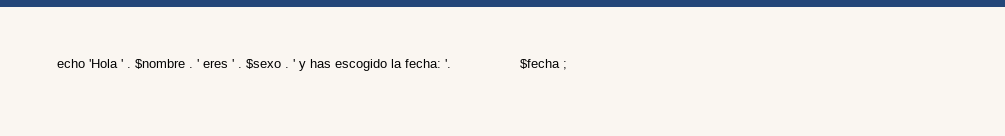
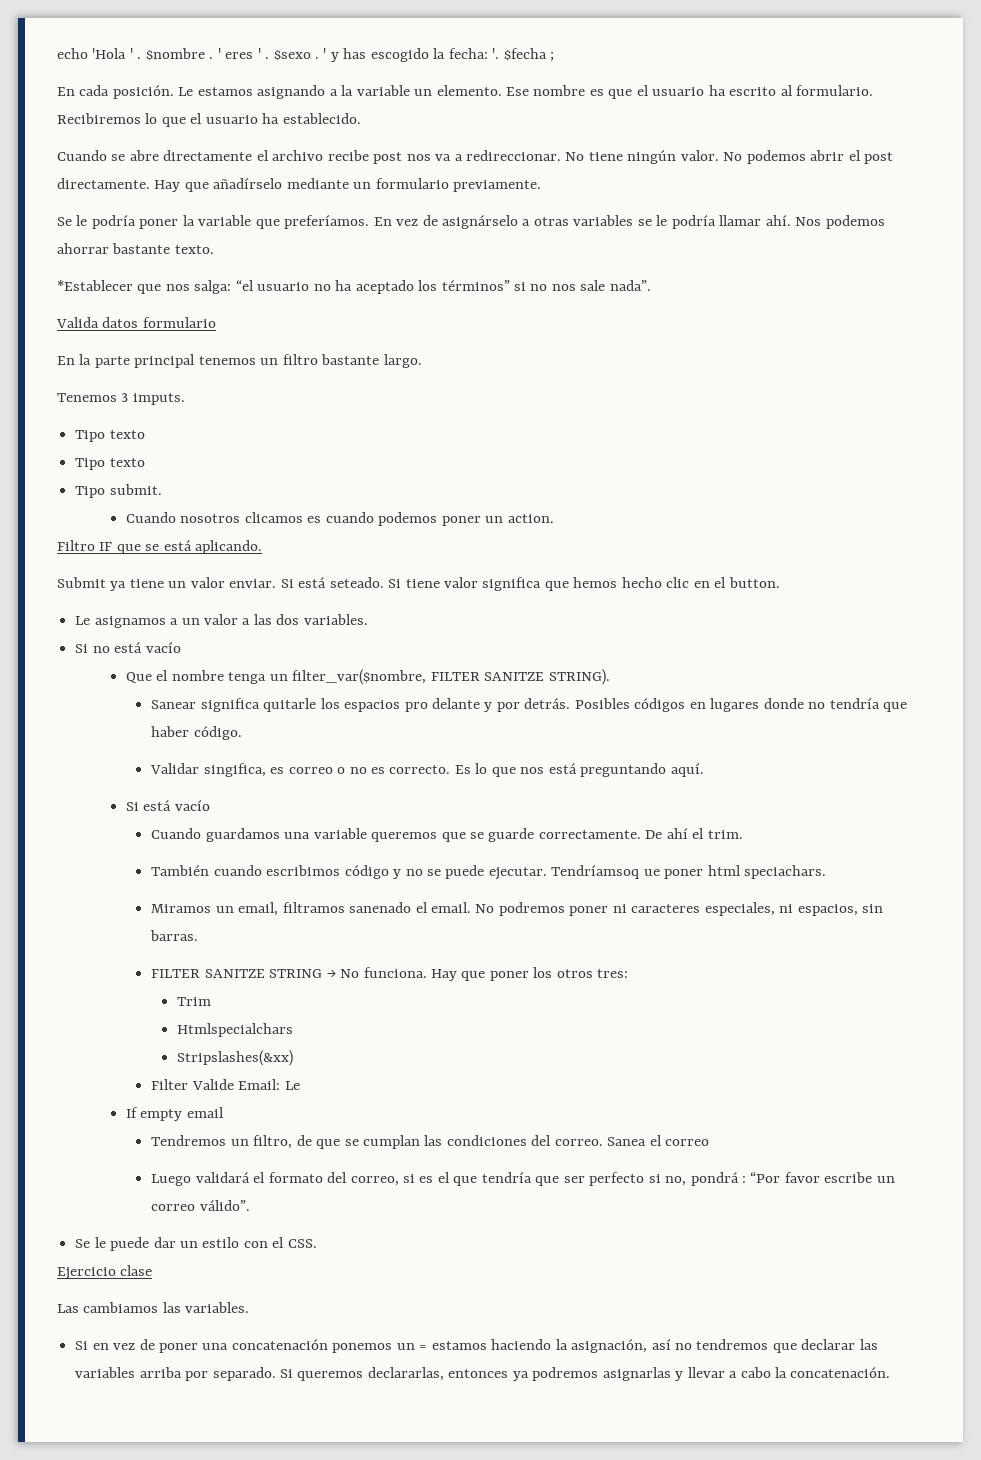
+ En cada posición. Le estamos asignando a la variable un elemento. Ese nombre es que el usuario ha escrito al formulario. Recibiremos lo que el usuario ha establecido.
+ Cuando se abre directamente el archivo recibe post nos va a redireccionar. No tiene ningún valor. No podemos abrir el post directamente. Hay que añadírselo mediante un formulario previamente.
+ Se le podría poner la variable que preferíamos. En vez de asignárselo a otras variables se le podría llamar ahí. Nos podemos ahorrar bastante texto.
+ *Establecer que nos salga: “el usuario no ha aceptado los términos” si no nos sale nada”.
+ Valida datos formulario
+ En la parte principal tenemos un filtro bastante largo.
+ Tenemos 3 imputs.
+ Tipo texto
+ Tipo texto
+ Tipo submit.
+ Cuando nosotros clicamos es cuando podemos poner un action.
+ Filtro IF que se está aplicando.
+ Submit ya tiene un valor enviar. Si está seteado. Si tiene valor significa que hemos hecho clic en el button.
+ Le asignamos a un valor a las dos variables.
+ Si no está vacío
+ Que el nombre tenga un filter_var($nombre, FILTER SANITZE STRING).
+ Sanear significa quitarle los espacios pro delante y por detrás. Posibles códigos en lugares donde no tendría que haber código.
+ Validar singifica, es correo o no es correcto. Es lo que nos está preguntando aquí.
+ Si está vacío
+ Cuando guardamos una variable queremos que se guarde correctamente. De ahí el trim.
+ También cuando escribimos código y no se puede ejecutar. Tendríamsoq ue poner html speciachars.
+ Miramos un email, filtramos sanenado el email. No podremos poner ni caracteres especiales, ni espacios, sin barras.
+ FILTER SANITZE STRING → No funciona. Hay que poner los otros tres:
+ Trim
+ Htmlspecialchars
+ Stripslashes(&xx)
+ Filter Valide Email: Le
+ If empty email
+ Tendremos un filtro, de que se cumplan las condiciones del correo. Sanea el correo
+ Luego validará el formato del correo, si es el que tendría que ser perfecto si no, pondrá : “Por favor escribe un correo válido”.
+ Se le puede dar un estilo con el CSS.
+ Ejercicio clase
+ Las cambiamos las variables.
+ Si en vez de poner una concatenación ponemos un = estamos haciendo la asignación, así no tendremos que declarar las variables arriba por separado. Si queremos declararlas, entonces ya podremos asignarlas y llevar a cabo la concatenación.

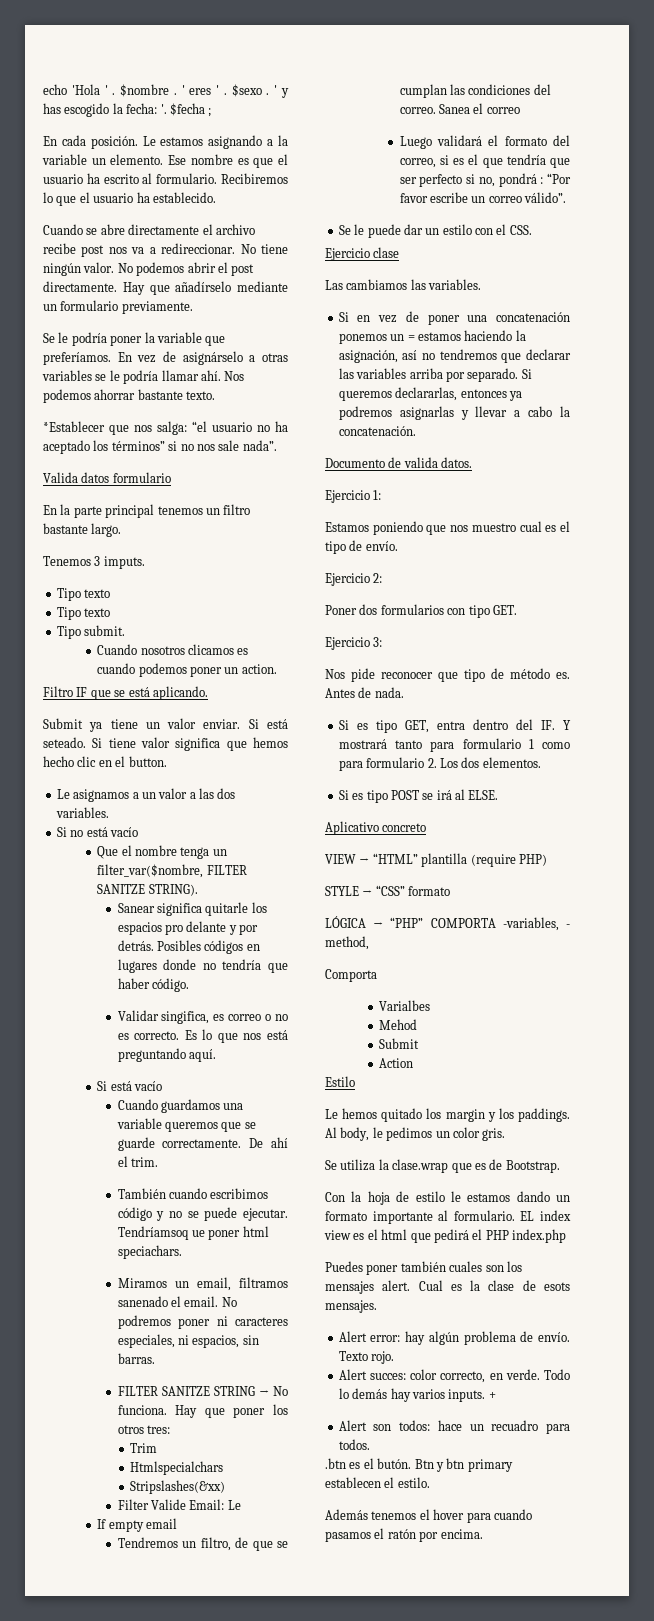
+ Documento de valida datos.
+ Ejercicio 1:
+ Estamos poniendo que nos muestro cual es el tipo de envío.
+ Ejercicio 2:
+ Poner dos formularios con tipo GET.
+ Ejercicio 3:
+ Nos pide reconocer que tipo de método es. Antes de nada.
+ Si es tipo GET, entra dentro del IF. Y mostrará tanto para formulario 1 como para formulario 2. Los dos elementos.
+ Si es tipo POST se irá al ELSE.
+ Aplicativo concreto
+ VIEW → “HTML” plantilla (require PHP)
+ STYLE → “CSS” formato
+ LÓGICA → “PHP” COMPORTA -variables, - method,
+ Comporta
+ Varialbes
+ Mehod
+ Submit
+ Action
+ Estilo
+ Le hemos quitado los margin y los paddings. Al body, le pedimos un color gris.
+ Se utiliza la clase.wrap que es de Bootstrap.
+ Con la hoja de estilo le estamos dando un formato importante al formulario. EL index view es el html que pedirá el PHP index.php
+ Puedes poner también cuales son los mensajes alert. Cual es la clase de esots mensajes.
+ Alert error: hay algún problema de envío. Texto rojo.
+ Alert succes: color correcto, en verde. Todo lo demás hay varios inputs. +
+ Alert son todos: hace un recuadro para todos.
+ .btn es el butón. Btn y btn primary establecen el estilo.
+ Además tenemos el hover para cuando pasamos el ratón por encima.

